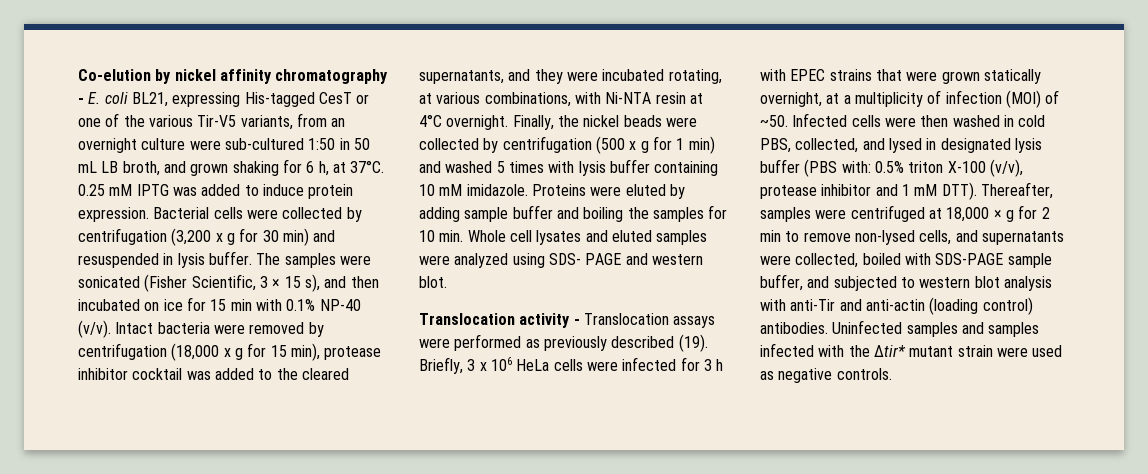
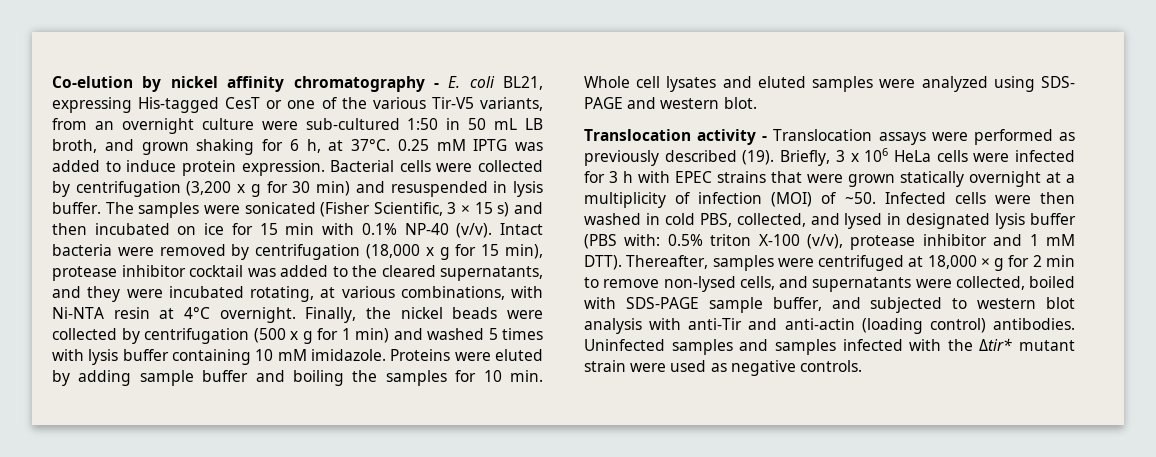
- The samples were sonicated (Fisher Scientific, 3 × 15 s), and then incubated on ice for 15 min with 0.1% NP-40 (v/v).
+ The samples were sonicated (Fisher Scientific, 3 × 15 s) and then incubated on ice for 15 min with 0.1% NP-40 (v/v).
- Briefly, 3 x 106 HeLa cells were infected for 3 h with EPEC strains that were grown statically overnight, at a multiplicity of infection (MOI) of ~50.
+ Briefly, 3 x 106 HeLa cells were infected for 3 h with EPEC strains that were grown statically overnight at a multiplicity of infection (MOI) of ~50.

